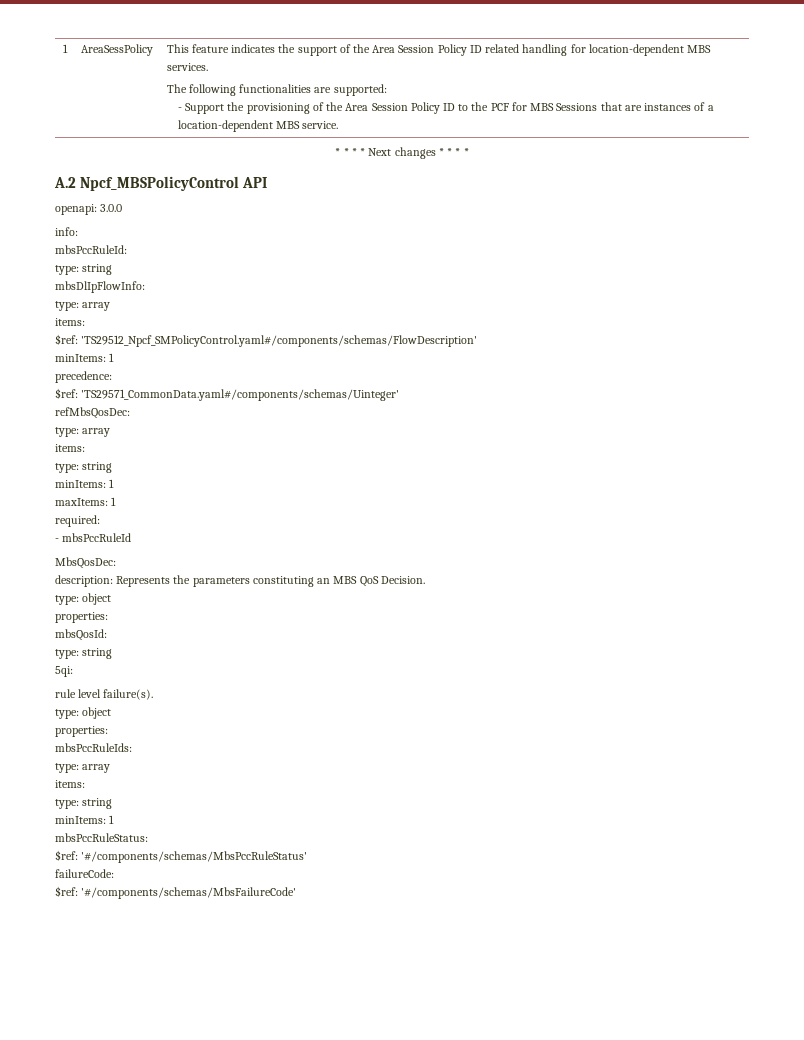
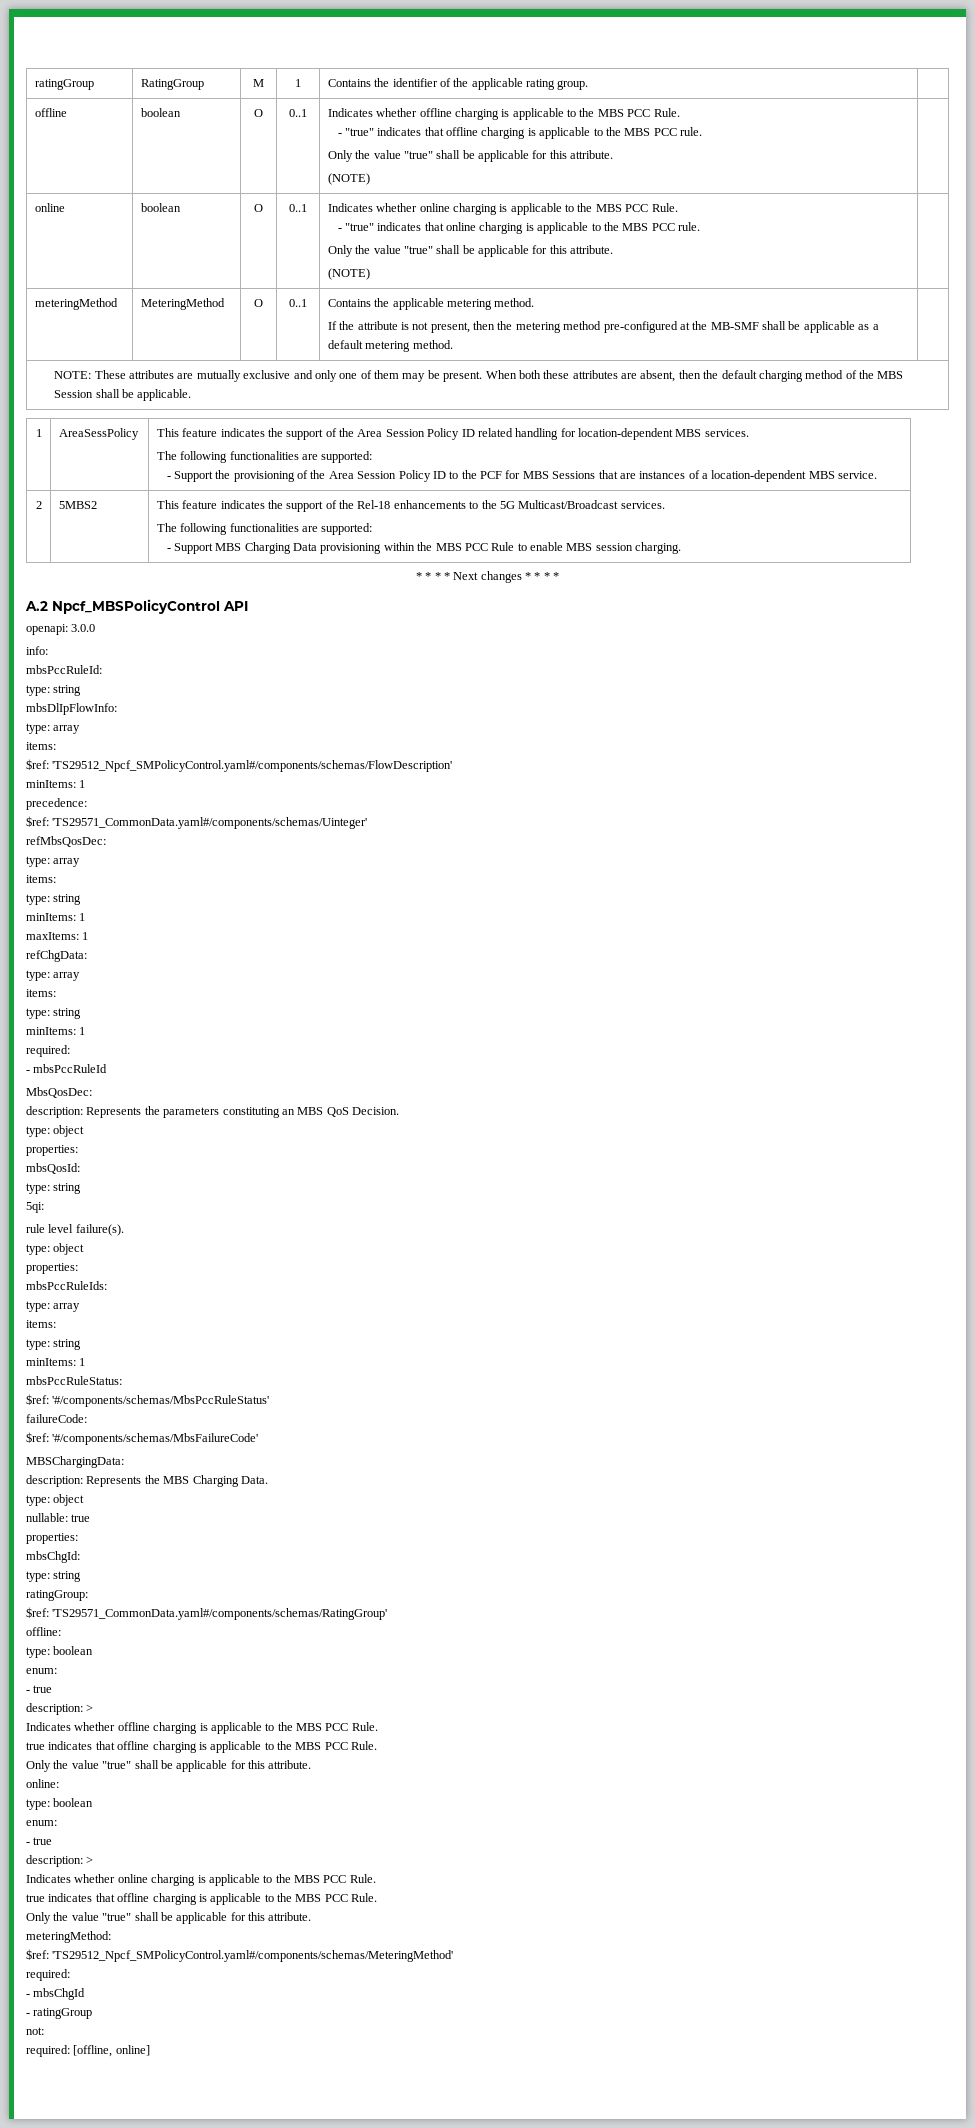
+ ratingGroup | RatingGroup | M | 1 | Contains the identifier of the applicable rating group. |
+ offline | boolean | O | 0..1 | Indicates whether offline charging is applicable to the MBS PCC Rule.
+ - "true" indicates that offline charging is applicable to the MBS PCC rule.
+ Only the value "true" shall be applicable for this attribute.
+ (NOTE) |
+ online | boolean | O | 0..1 | Indicates whether online charging is applicable to the MBS PCC Rule.
+ - "true" indicates that online charging is applicable to the MBS PCC rule.
+ Only the value "true" shall be applicable for this attribute.
+ (NOTE) |
+ meteringMethod | MeteringMethod | O | 0..1 | Contains the applicable metering method.
+ If the attribute is not present, then the metering method pre-configured at the MB-SMF shall be applicable as a default metering method. |
+ NOTE: These attributes are mutually exclusive and only one of them may be present. When both these attributes are absent, then the default charging method of the MBS Session shall be applicable.
+ 2 | 5MBS2 | This feature indicates the support of the Rel-18 enhancements to the 5G Multicast/Broadcast services.
+ The following functionalities are supported:
+ - Support MBS Charging Data provisioning within the MBS PCC Rule to enable MBS session charging.
+ refChgData:
+ type: array
+ items:
+ type: string
+ minItems: 1
+ MBSChargingData:
+ description: Represents the MBS Charging Data.
+ type: object
+ nullable: true
+ properties:
+ mbsChgId:
+ type: string
+ ratingGroup:
+ $ref: 'TS29571_CommonData.yaml#/components/schemas/RatingGroup'
+ offline:
+ type: boolean
+ enum:
+ - true
+ description: >
+ Indicates whether offline charging is applicable to the MBS PCC Rule.
+ true indicates that offline charging is applicable to the MBS PCC Rule.
+ Only the value "true" shall be applicable for this attribute.
+ online:
+ type: boolean
+ enum:
+ - true
+ description: >
+ Indicates whether online charging is applicable to the MBS PCC Rule.
+ true indicates that offline charging is applicable to the MBS PCC Rule.
+ Only the value "true" shall be applicable for this attribute.
+ meteringMethod:
+ $ref: 'TS29512_Npcf_SMPolicyControl.yaml#/components/schemas/MeteringMethod'
+ required:
+ - mbsChgId
+ - ratingGroup
+ not:
+ required: [offline, online]

